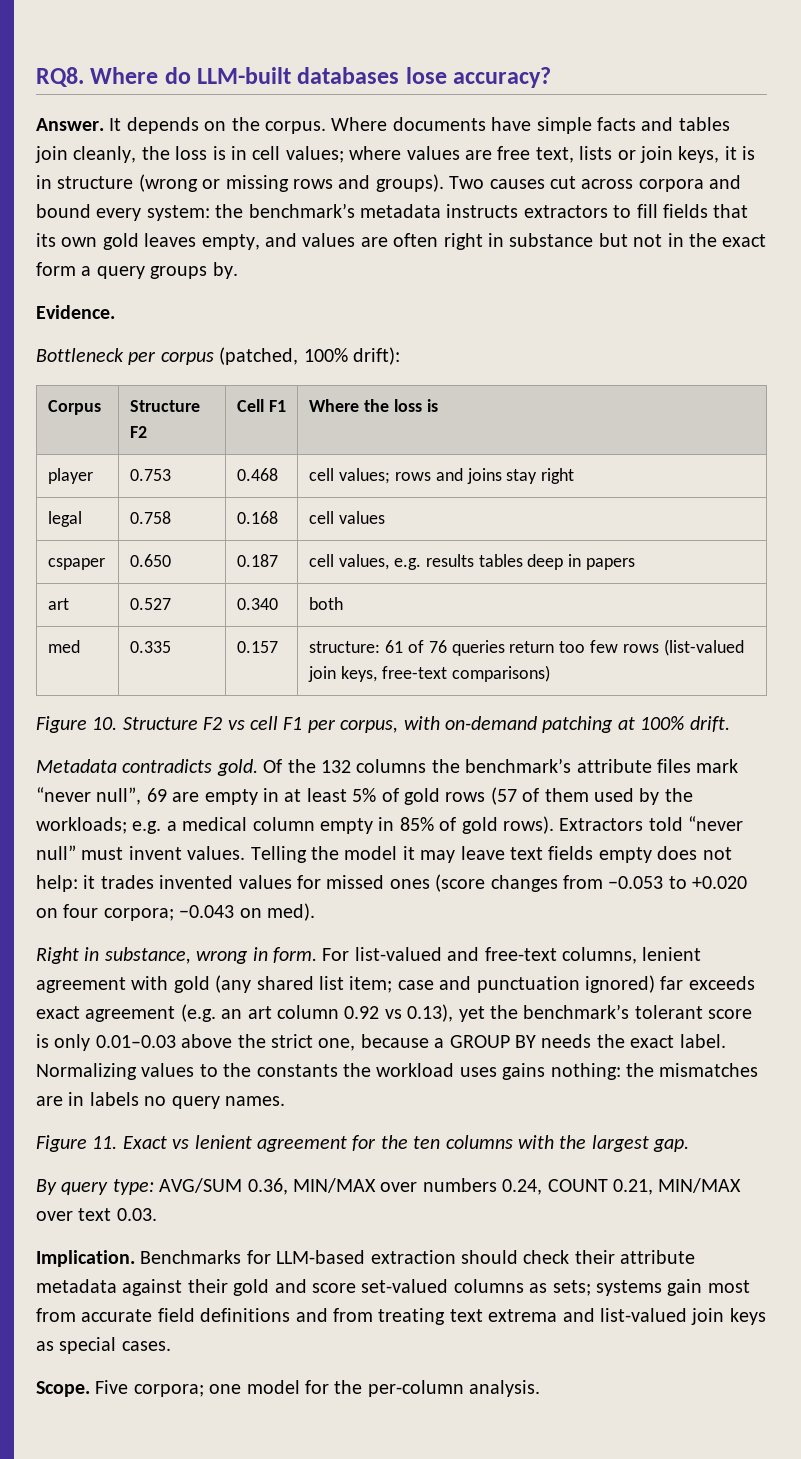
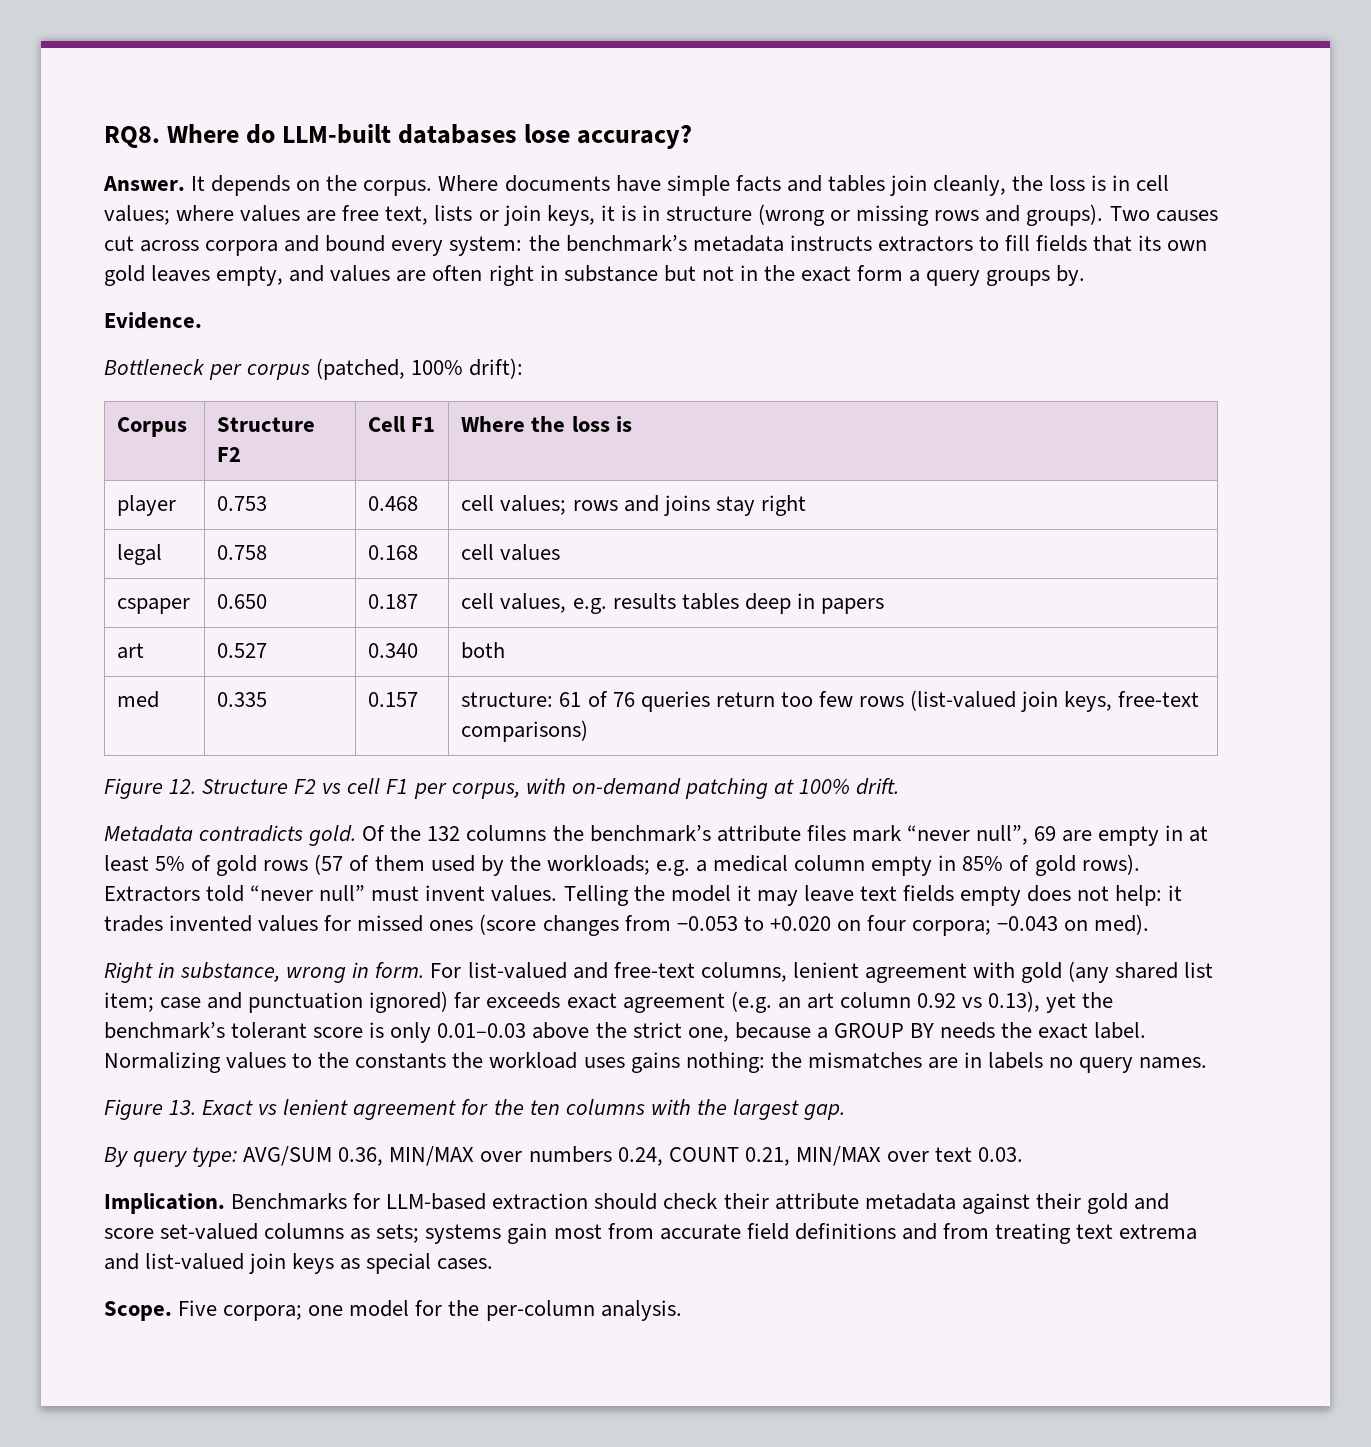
- Figure 10. Structure F2 vs cell F1 per corpus, with on-demand patching at 100% drift.
+ Figure 12. Structure F2 vs cell F1 per corpus, with on-demand patching at 100% drift.
- Figure 11. Exact vs lenient agreement for the ten columns with the largest gap.
+ Figure 13. Exact vs lenient agreement for the ten columns with the largest gap.

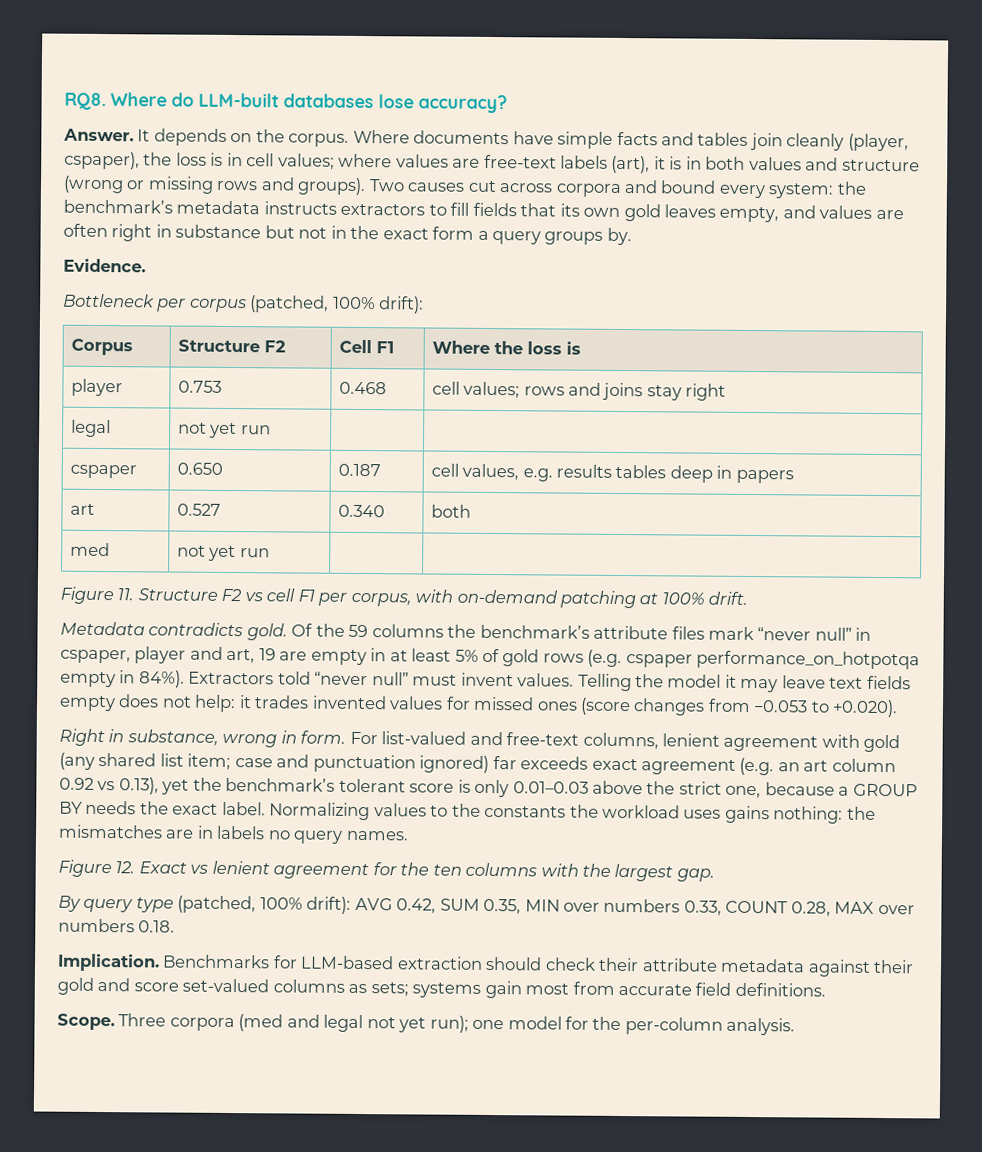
- Where documents have simple facts and tables join cleanly, the loss is in cell values; where values are free text, lists or join keys, it is in structure (wrong or missing rows and groups).
+ Where documents have simple facts and tables join cleanly (player, cspaper), the loss is in cell values; where values are free-text labels (art), it is in both values and structure (wrong or missing rows and groups).
- legal | 0.758 | 0.168 | cell values
+ legal | not yet run | |
- med | 0.335 | 0.157 | structure: 61 of 76 queries return too few rows (list-valued join keys, free-text comparisons)
- Figure 12. Structure F2 vs cell F1 per corpus, with on-demand patching at 100% drift.
+ med | not yet run | |
+ Figure 11. Structure F2 vs cell F1 per corpus, with on-demand patching at 100% drift.
- Of the 132 columns the benchmark’s attribute files mark “never null”, 69 are empty in at least 5% of gold rows (57 of them used by the workloads; e.g. a medical column empty in 85% of gold rows).
+ Of the 59 columns the benchmark’s attribute files mark “never null” in cspaper, player and art, 19 are empty in at least 5% of gold rows (e.g. cspaper performance_on_hotpotqa empty in 84%).
- Telling the model it may leave text fields empty does not help: it trades invented values for missed ones (score changes from −0.053 to +0.020 on four corpora; −0.043 on med).
+ Telling the model it may leave text fields empty does not help: it trades invented values for missed ones (score changes from −0.053 to +0.020).
- Figure 13. Exact vs lenient agreement for the ten columns with the largest gap.
+ Figure 12. Exact vs lenient agreement for the ten columns with the largest gap.
- By query type: AVG/SUM 0.36, MIN/MAX over numbers 0.24, COUNT 0.21, MIN/MAX over text 0.03.
+ By query type (patched, 100% drift): AVG 0.42, SUM 0.35, MIN over numbers 0.33, COUNT 0.28, MAX over numbers 0.18.
- Benchmarks for LLM-based extraction should check their attribute metadata against their gold and score set-valued columns as sets; systems gain most from accurate field definitions and from treating text extrema and list-valued join keys as special cases.
- Scope. Five corpora; one model for the per-column analysis.
+ Benchmarks for LLM-based extraction should check their attribute metadata against their gold and score set-valued columns as sets; systems gain most from accurate field definitions.
+ Scope. Three corpora (med and legal not yet run); one model for the per-column analysis.

